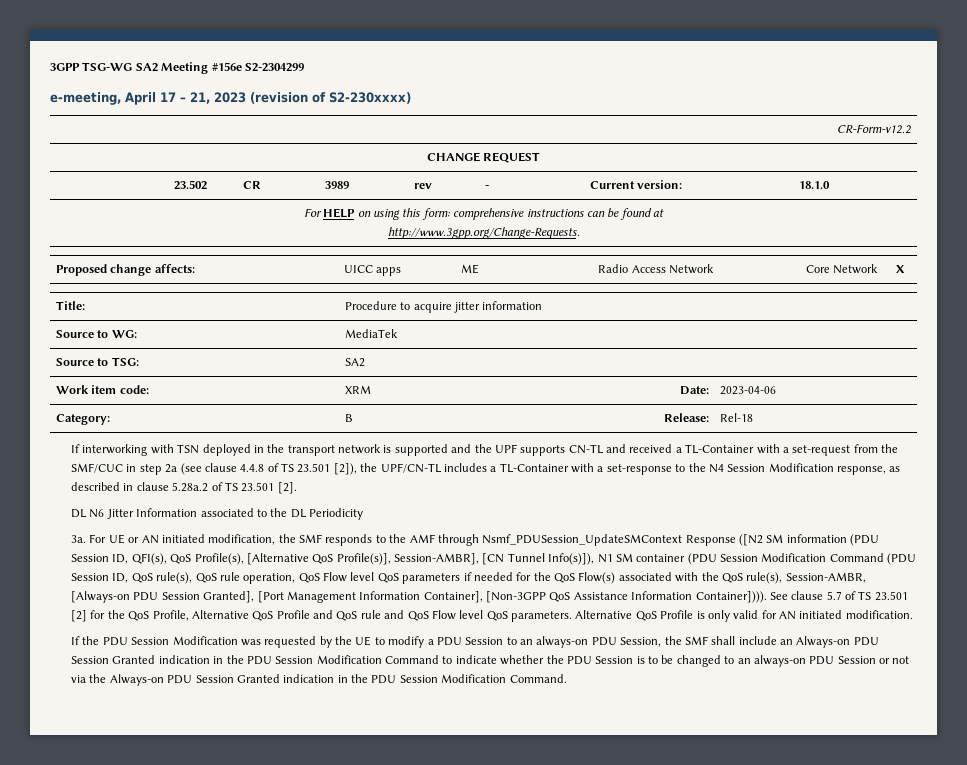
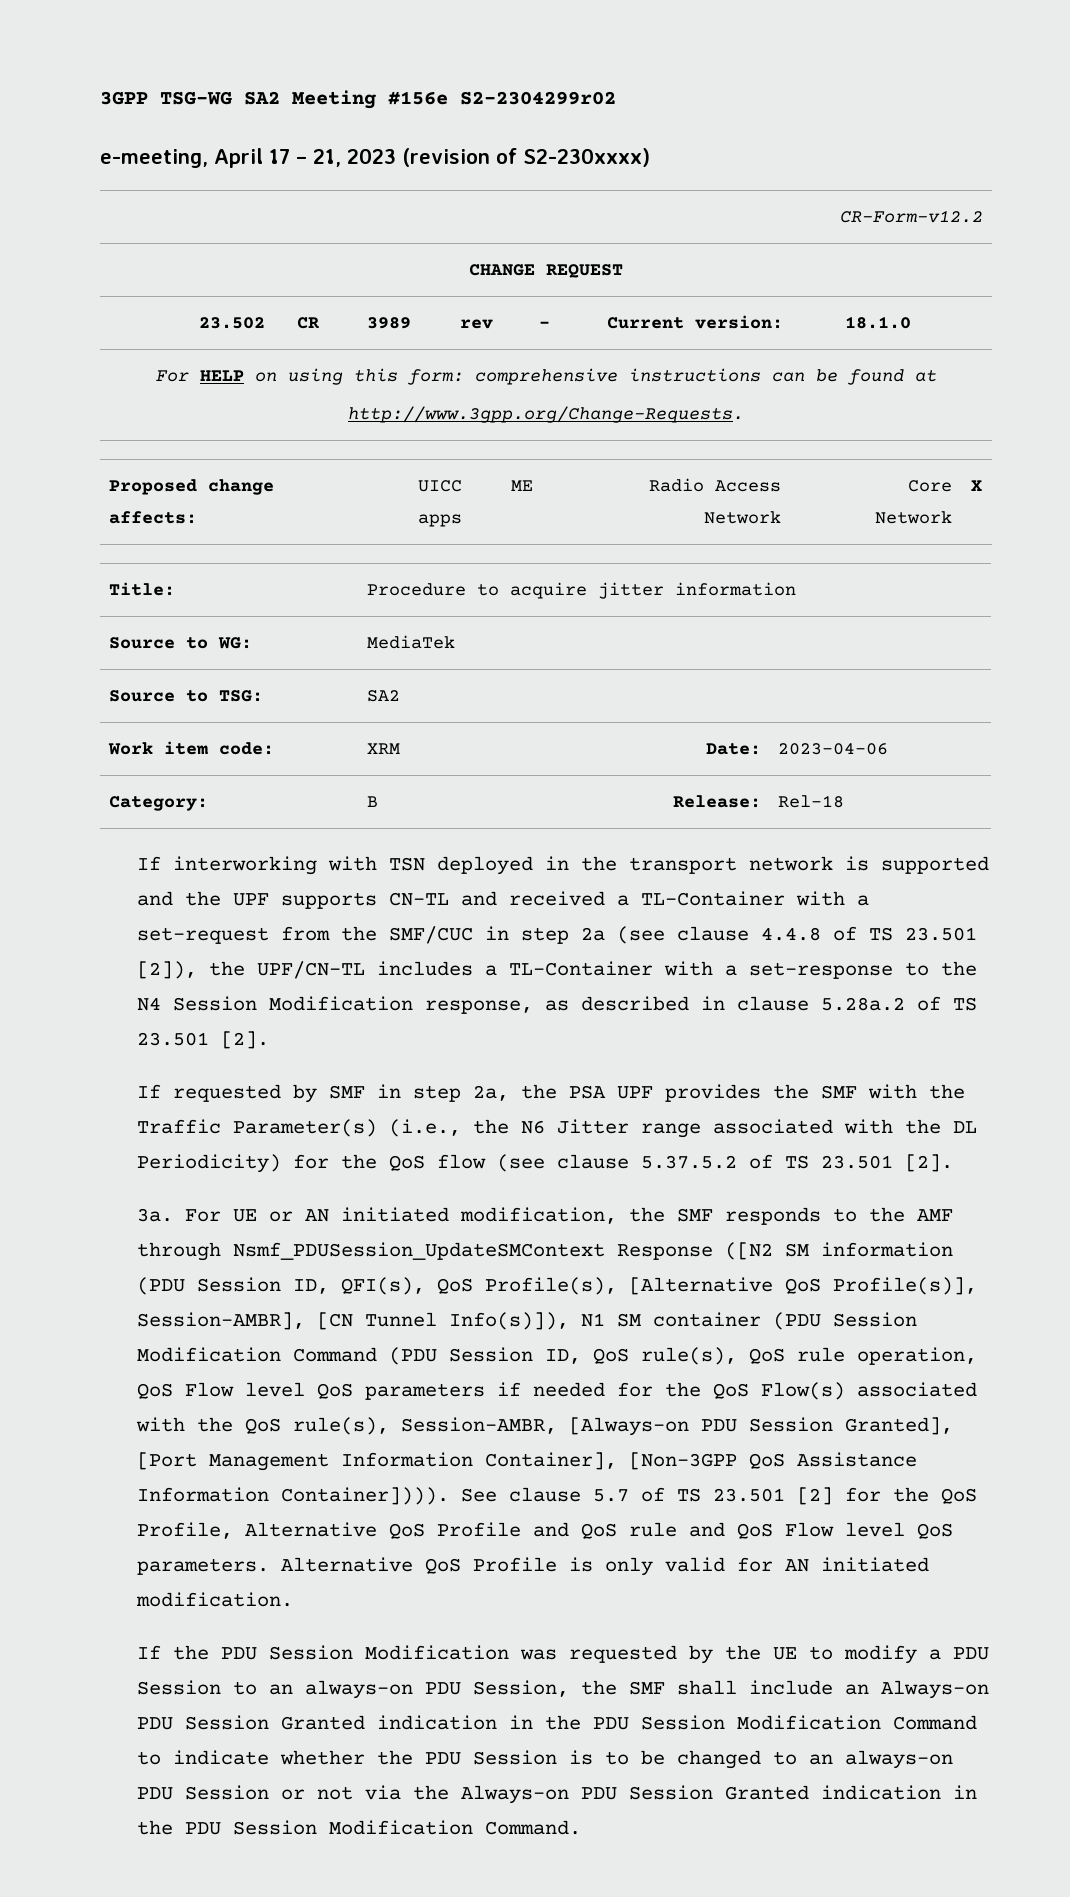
- 3GPP TSG-WG SA2 Meeting #156e S2-2304299
+ 3GPP TSG-WG SA2 Meeting #156e S2-2304299r02
- DL N6 Jitter Information associated to the DL Periodicity
+ If requested by SMF in step 2a, the PSA UPF provides the SMF with the Traffic Parameter(s) (i.e., the N6 Jitter range associated with the DL Periodicity) for the QoS flow (see clause 5.37.5.2 of TS 23.501 [2].

